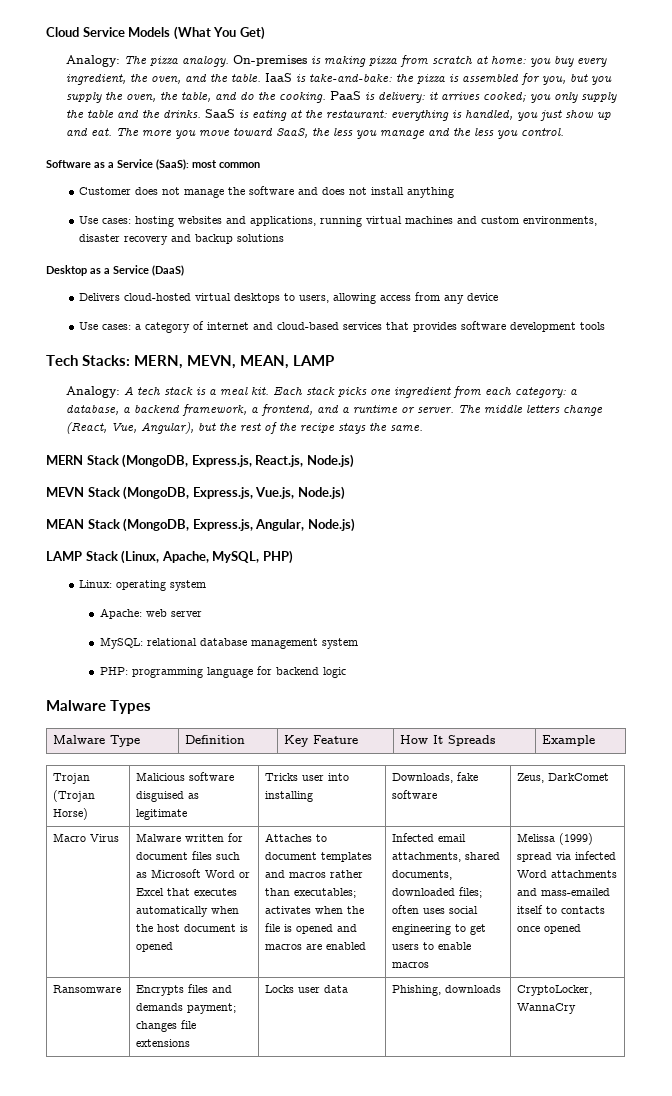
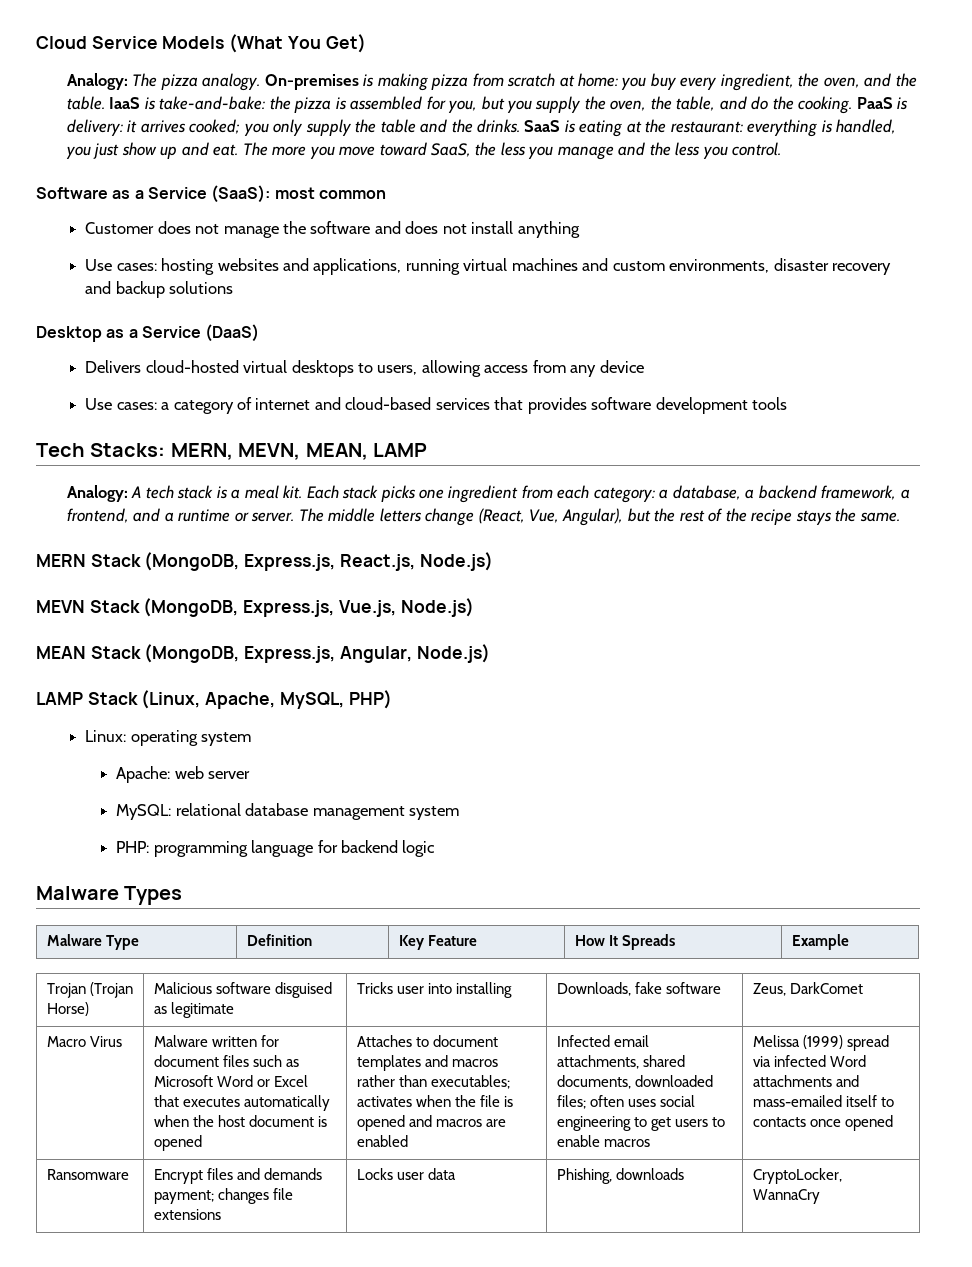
- Ransomware | Encrypts files and demands payment; changes file extensions | Locks user data | Phishing, downloads | CryptoLocker, WannaCry
+ Ransomware | Encrypt files and demands payment; changes file extensions | Locks user data | Phishing, downloads | CryptoLocker, WannaCry

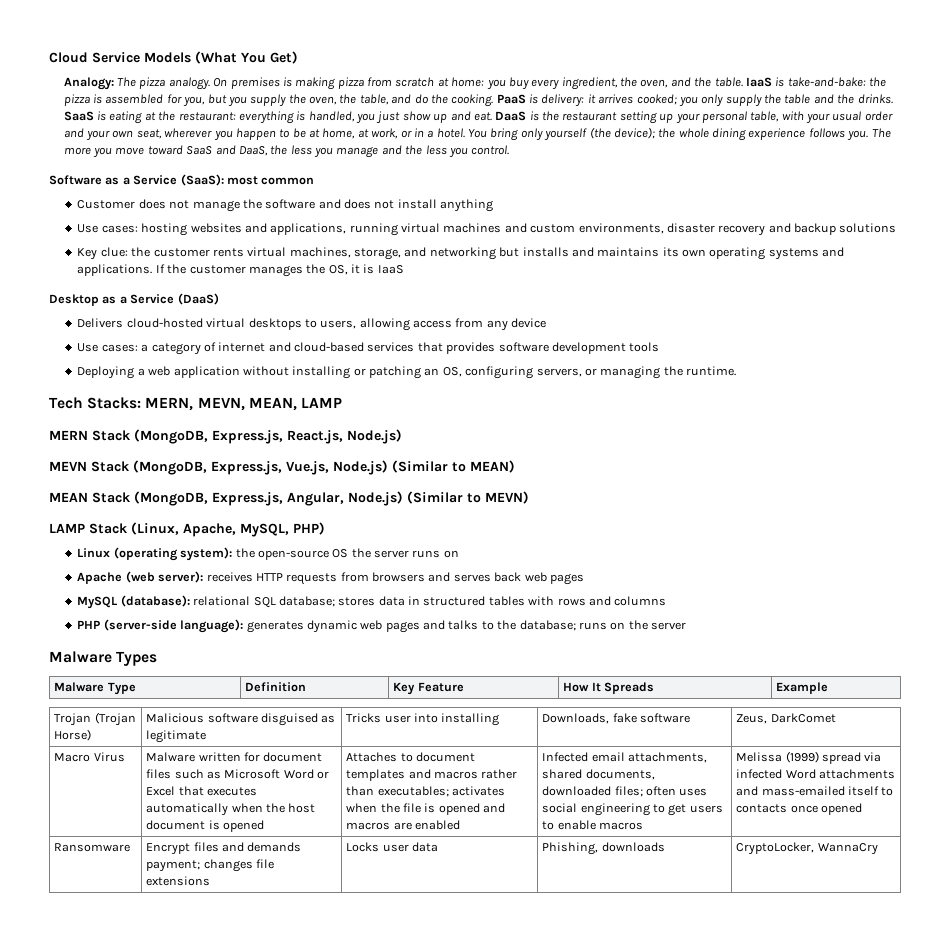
- On-premises is making pizza from scratch at home: you buy every ingredient, the oven, and the table.
+ On premises is making pizza from scratch at home: you buy every ingredient, the oven, and the table.
+ DaaS is the restaurant setting up your personal table, with your usual order and your own seat, wherever you happen to be at home, at work, or in a hotel. You bring only yourself (the device); the whole dining experience follows you.
- The more you move toward SaaS, the less you manage and the less you control.
+ The more you move toward SaaS and DaaS, the less you manage and the less you control.
+ Key clue: the customer rents virtual machines, storage, and networking but installs and maintains its own operating systems and applications. If the customer manages the OS, it is IaaS
+ Deploying a web application without installing or patching an OS, configuring servers, or managing the runtime.
- Analogy: A tech stack is a meal kit. Each stack picks one ingredient from each category: a database, a backend framework, a frontend, and a runtime or server. The middle letters change (React, Vue, Angular), but the rest of the recipe stays the same.
- MEVN Stack (MongoDB, Express.js, Vue.js, Node.js)
+ MEVN Stack (MongoDB, Express.js, Vue.js, Node.js) (Similar to MEAN)
- MEAN Stack (MongoDB, Express.js, Angular, Node.js)
+ MEAN Stack (MongoDB, Express.js, Angular, Node.js) (Similar to MEVN)
- Linux: operating system
- Apache: web server
- MySQL: relational database management system
- PHP: programming language for backend logic
+ Linux (operating system): the open-source OS the server runs on
+ Apache (web server): receives HTTP requests from browsers and serves back web pages
+ MySQL (database): relational SQL database; stores data in structured tables with rows and columns
+ PHP (server-side language): generates dynamic web pages and talks to the database; runs on the server

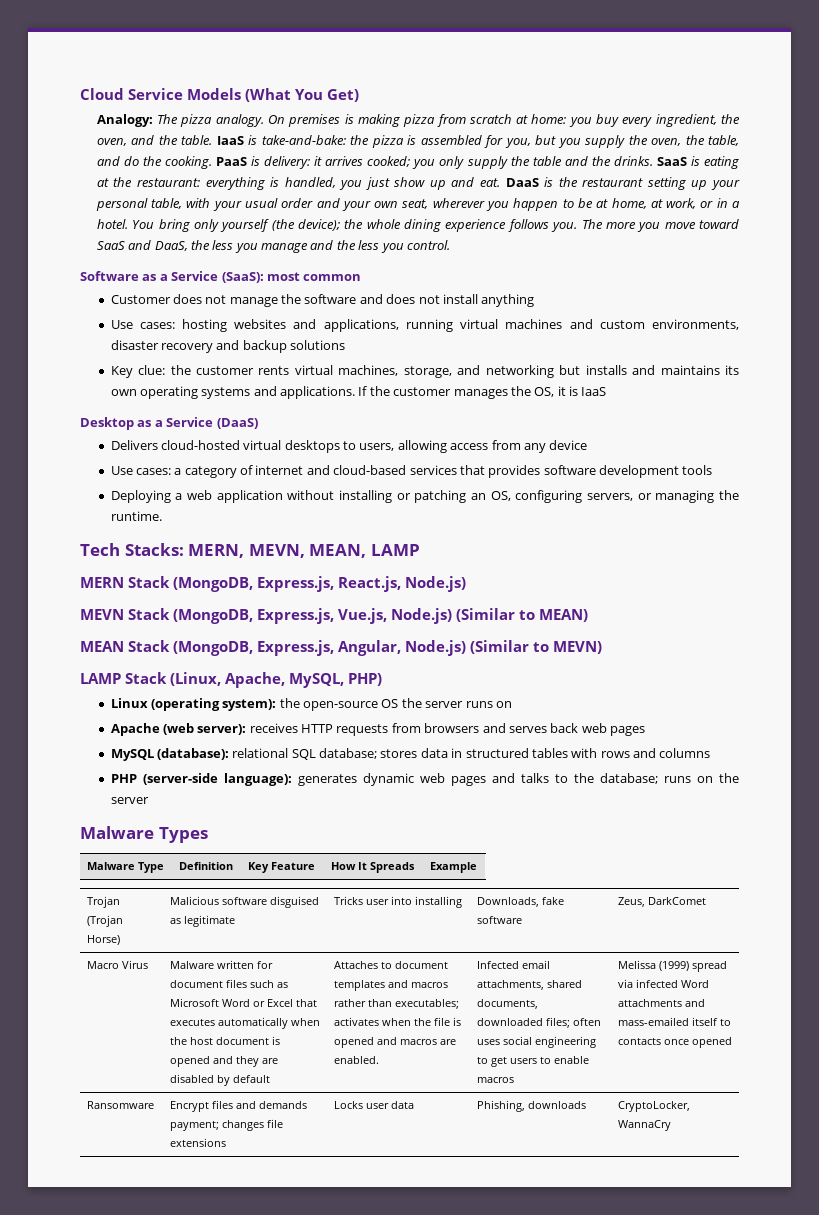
- Malware written for document files such as Microsoft Word or Excel that executes automatically when the host document is opened
+ Malware written for document files such as Microsoft Word or Excel that executes automatically when the host document is opened and they are disabled by default
- Attaches to document templates and macros rather than executables; activates when the file is opened and macros are enabled
+ Attaches to document templates and macros rather than executables; activates when the file is opened and macros are enabled.

